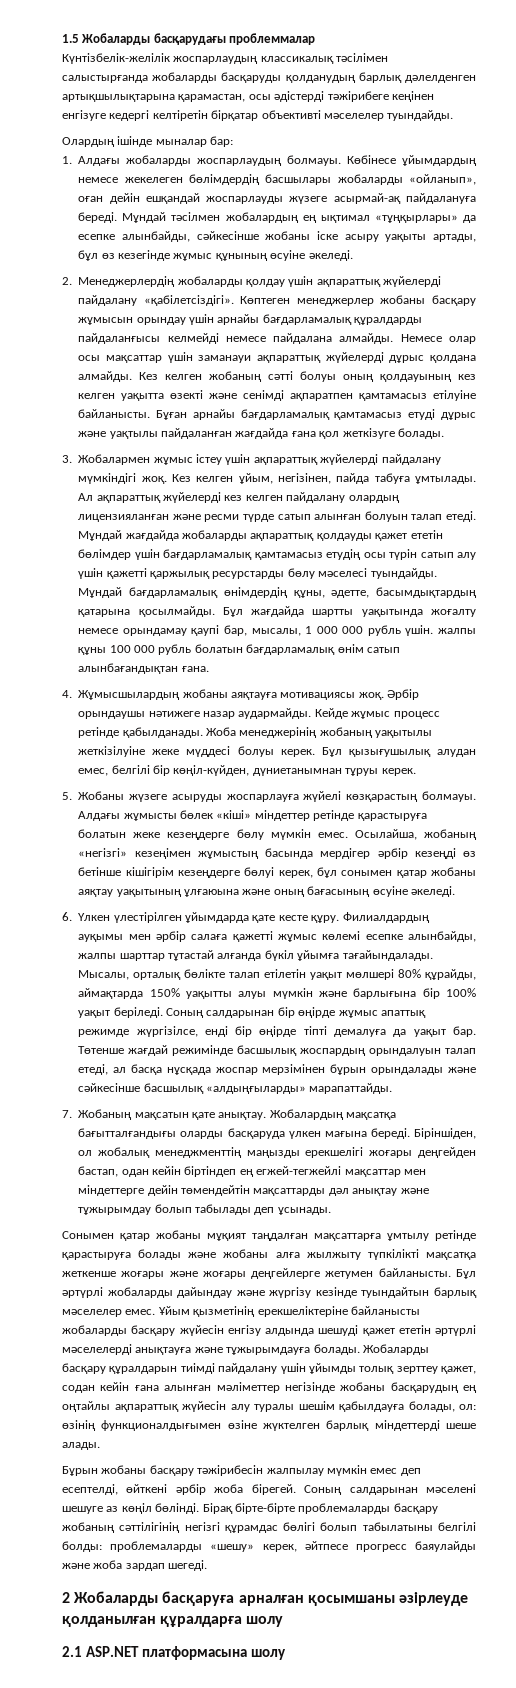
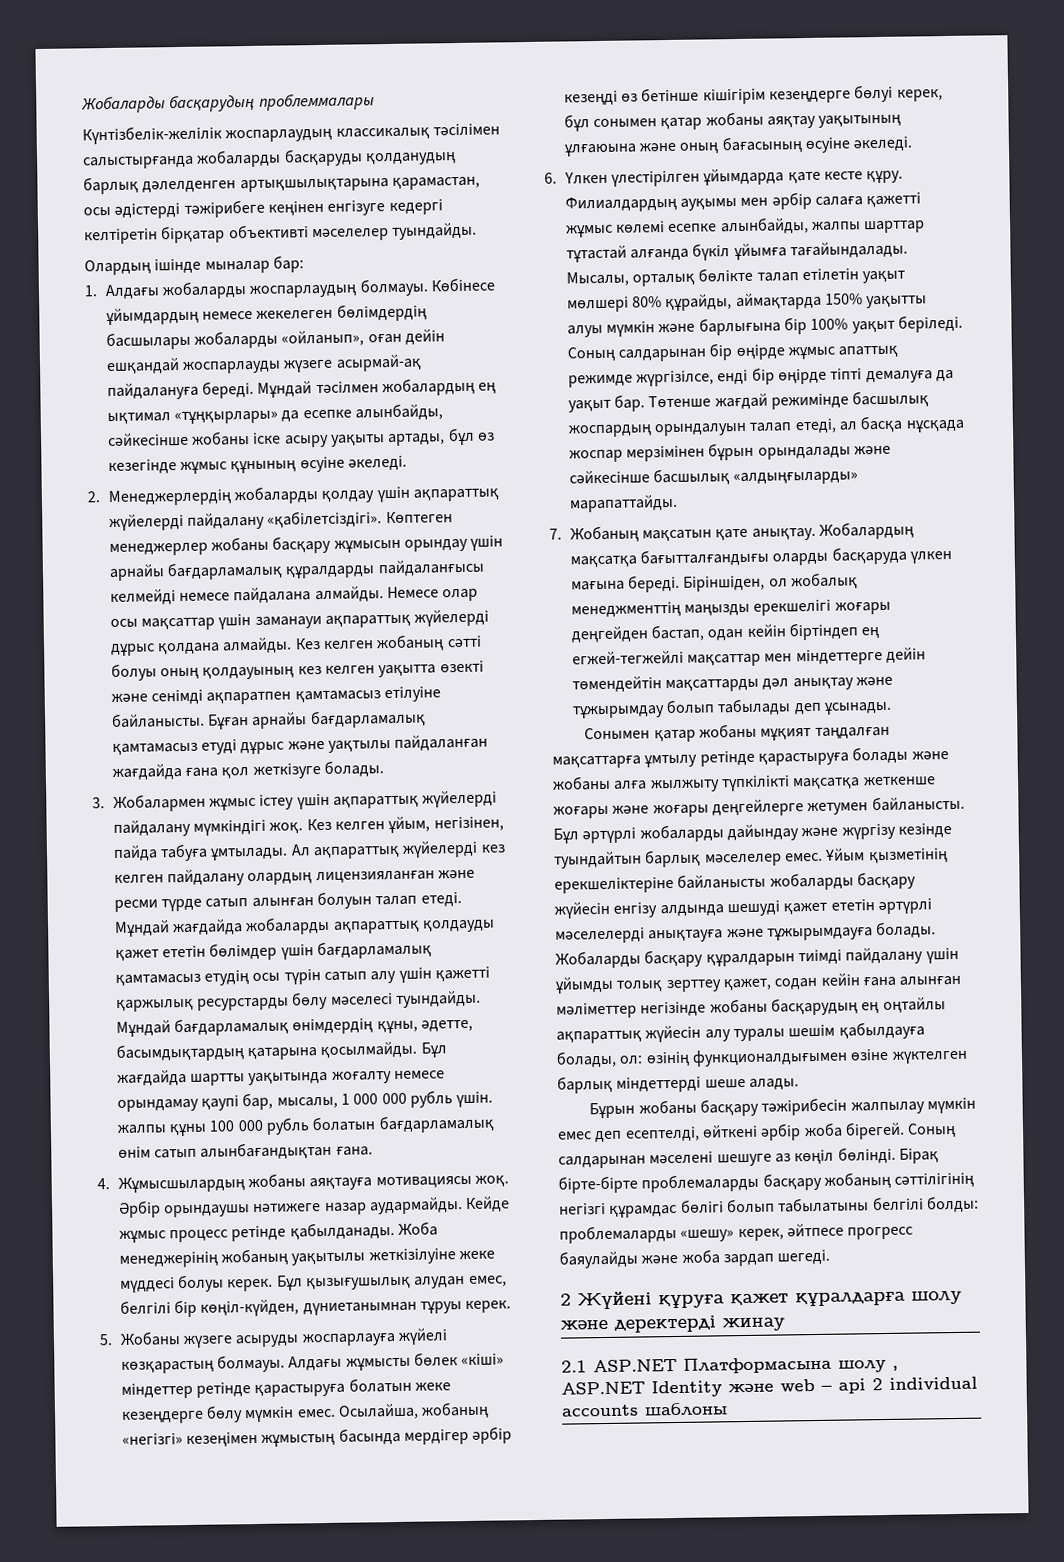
- 1.5 Жобаларды басқарудағы проблеммалар
+ Жобаларды басқарудың проблеммалары
- 2 Жобаларды басқаруға арналған қосымшаны әзірлеуде қолданылған құралдарға шолу
+ 2 Жүйені құруға қажет құралдарға шолу және деректерді жинау
- 2.1 ASP.NET платформасына шолу
+ 2.1 ASP.NET Платформасына шолу , ASP.NET Identity және web – api 2 individual accounts шаблоны

